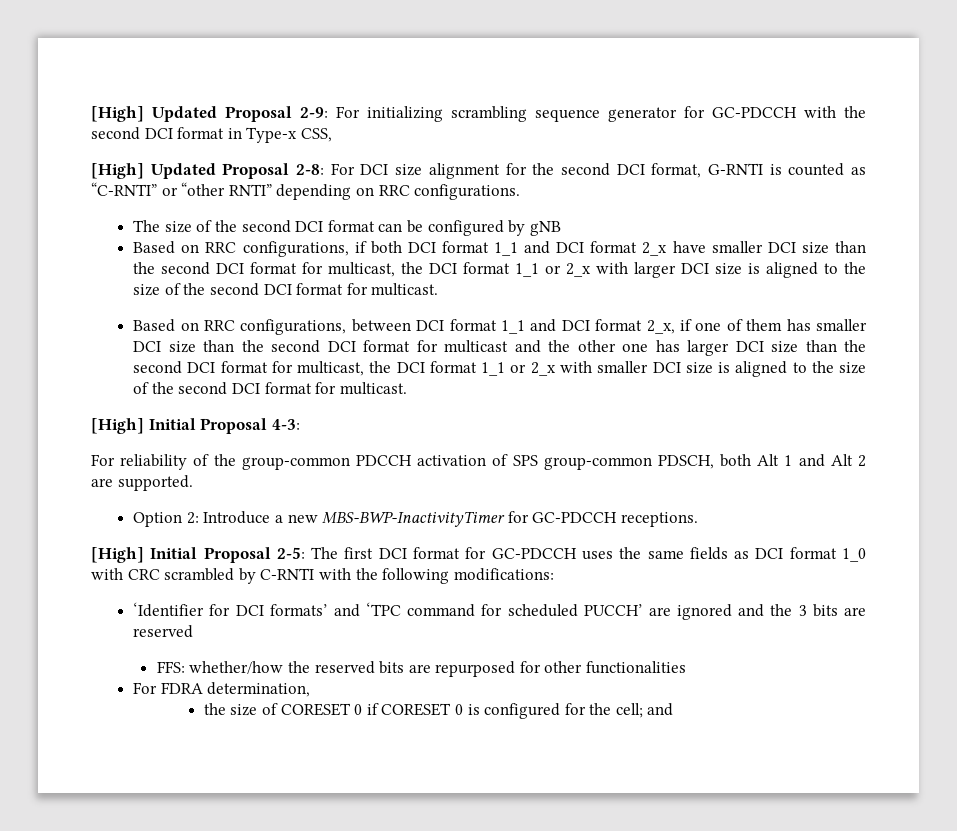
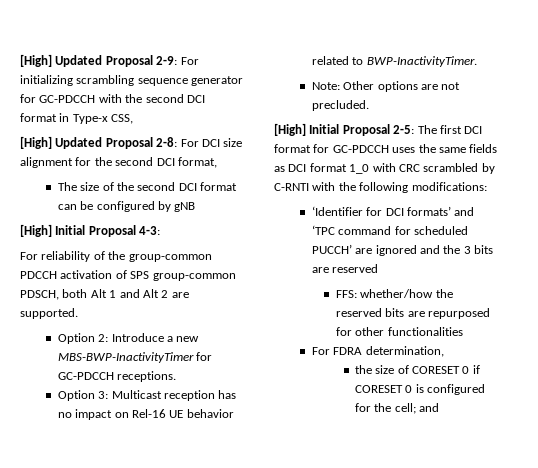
- [High] Updated Proposal 2-8: For DCI size alignment for the second DCI format, G-RNTI is counted as “C-RNTI” or “other RNTI” depending on RRC configurations.
+ [High] Updated Proposal 2-8: For DCI size alignment for the second DCI format,
- Based on RRC configurations, if both DCI format 1_1 and DCI format 2_x have smaller DCI size than the second DCI format for multicast, the DCI format 1_1 or 2_x with larger DCI size is aligned to the size of the second DCI format for multicast.
- Based on RRC configurations, between DCI format 1_1 and DCI format 2_x, if one of them has smaller DCI size than the second DCI format for multicast and the other one has larger DCI size than the second DCI format for multicast, the DCI format 1_1 or 2_x with smaller DCI size is aligned to the size of the second DCI format for multicast.
+ Option 3: Multicast reception has no impact on Rel-16 UE behavior related to BWP-InactivityTimer.
+ Note: Other options are not precluded.

